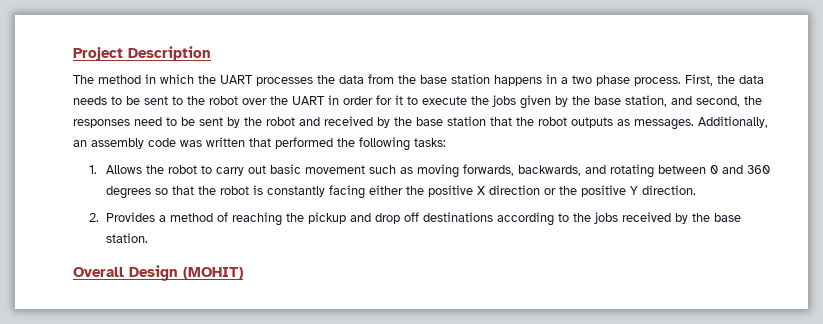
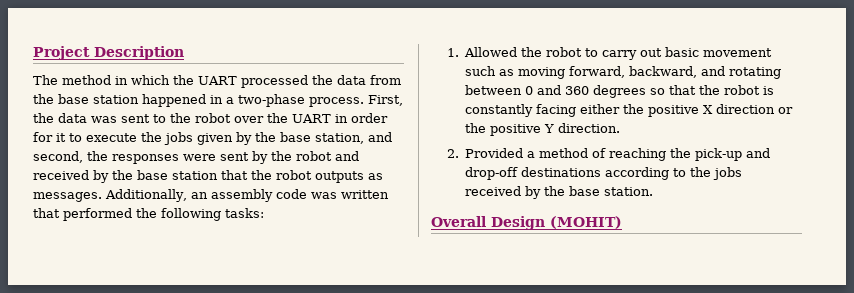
- The method in which the UART processes the data from the base station happens in a two phase process.
+ The method in which the UART processed the data from the base station happened in a two-phase process.
- First, the data needs to be sent to the robot over the UART in order for it to execute the jobs given by the base station, and second, the responses need to be sent by the robot and received by the base station that the robot outputs as messages.
+ First, the data was sent to the robot over the UART in order for it to execute the jobs given by the base station, and second, the responses were sent by the robot and received by the base station that the robot outputs as messages.
- 1. Allows the robot to carry out basic movement such as moving forwards, backwards, and rotating between 0 and 360 degrees so that the robot is constantly facing either the positive X direction or the positive Y direction.
+ 1. Allowed the robot to carry out basic movement such as moving forward, backward, and rotating between 0 and 360 degrees so that the robot is constantly facing either the positive X direction or the positive Y direction.
- 2. Provides a method of reaching the pickup and drop off destinations according to the jobs received by the base station.
+ 2. Provided a method of reaching the pick-up and drop-off destinations according to the jobs received by the base station.

